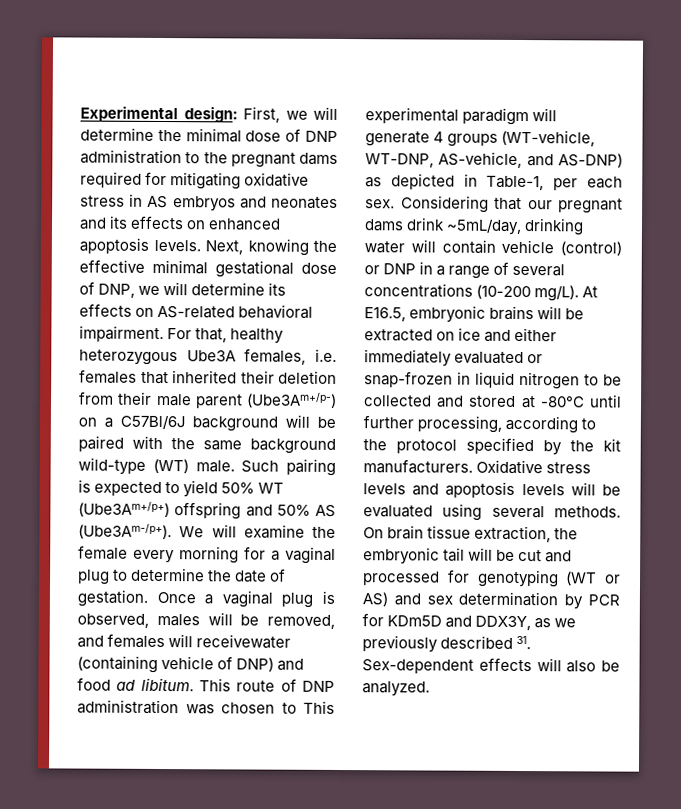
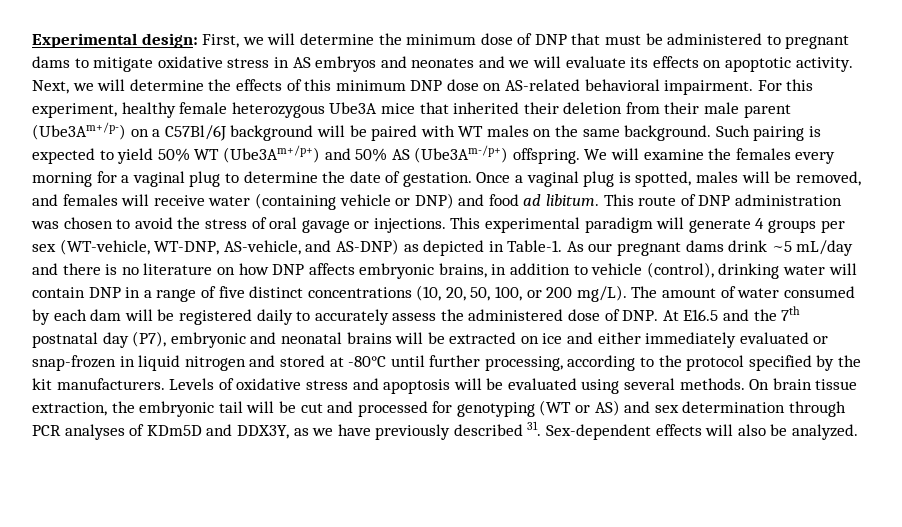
- Experimental design: First, we will determine the minimal dose of DNP administration to the pregnant dams required for mitigating oxidative stress in AS embryos and neonates and its effects on enhanced apoptosis levels. Next, knowing the effective minimal gestational dose of DNP, we will determine its effects on AS-related behavioral impairment.
+ Experimental design: First, we will determine the minimum dose of DNP that must be administered to pregnant dams to mitigate oxidative stress in AS embryos and neonates and we will evaluate its effects on apoptotic activity. Next, we will determine the effects of this minimum DNP dose on AS-related behavioral impairment.
- For that, healthy heterozygous Ube3A females, i.e. females that inherited their deletion from their male parent (Ube3Am+/p-) on a C57Bl/6J background will be paired with the same background wild-type (WT) male.
+ For this experiment, healthy female heterozygous Ube3A mice that inherited their deletion from their male parent (Ube3Am+/p-) on a C57Bl/6J background will be paired with WT males on the same background.
- Such pairing is expected to yield 50% WT (Ube3Am+/p+) offspring and 50% AS (Ube3Am-/p+).
+ Such pairing is expected to yield 50% WT (Ube3Am+/p+) and 50% AS (Ube3Am-/p+) offspring.
- We will examine the female every morning for a vaginal plug to determine the date of gestation.
+ We will examine the females every morning for a vaginal plug to determine the date of gestation.
- Once a vaginal plug is observed, males will be removed, and females will receivewater (containing vehicle of DNP) and food ad libitum.
+ Once a vaginal plug is spotted, males will be removed, and females will receive water (containing vehicle or DNP) and food ad libitum.
- This route of DNP administration was chosen to This experimental paradigm will generate 4 groups (WT-vehicle, WT-DNP, AS-vehicle, and AS-DNP) as depicted in Table-1, per each sex. Considering that our pregnant dams drink ~5mL/day, drinking water will contain vehicle (control) or DNP in a range of several concentrations (10-200 mg/L). At E16.5, embryonic brains will be extracted on ice and either immediately evaluated or snap-frozen in liquid nitrogen to be collected and stored at -80°C until further processing, according to the protocol specified by the kit manufacturers.
+ This route of DNP administration was chosen to avoid the stress of oral gavage or injections. This experimental paradigm will generate 4 groups per sex (WT-vehicle, WT-DNP, AS-vehicle, and AS-DNP) as depicted in Table-1. As our pregnant dams drink ~5 mL/day and there is no literature on how DNP affects embryonic brains, in addition to vehicle (control), drinking water will contain DNP in a range of five distinct concentrations (10, 20, 50, 100, or 200 mg/L). The amount of water consumed by each dam will be registered daily to accurately assess the administered dose of DNP. At E16.5 and the 7th postnatal day (P7), embryonic and neonatal brains will be extracted on ice and either immediately evaluated or snap-frozen in liquid nitrogen and stored at -80°C until further processing, according to the protocol specified by the kit manufacturers.
- Oxidative stress levels and apoptosis levels will be evaluated using several methods.
+ Levels of oxidative stress and apoptosis will be evaluated using several methods.
- On brain tissue extraction, the embryonic tail will be cut and processed for genotyping (WT or AS) and sex determination by PCR for KDm5D and DDX3Y, as we previously described 31. Sex-dependent effects will also be analyzed.
+ On brain tissue extraction, the embryonic tail will be cut and processed for genotyping (WT or AS) and sex determination through PCR analyses of KDm5D and DDX3Y, as we have previously described 31. Sex-dependent effects will also be analyzed.

